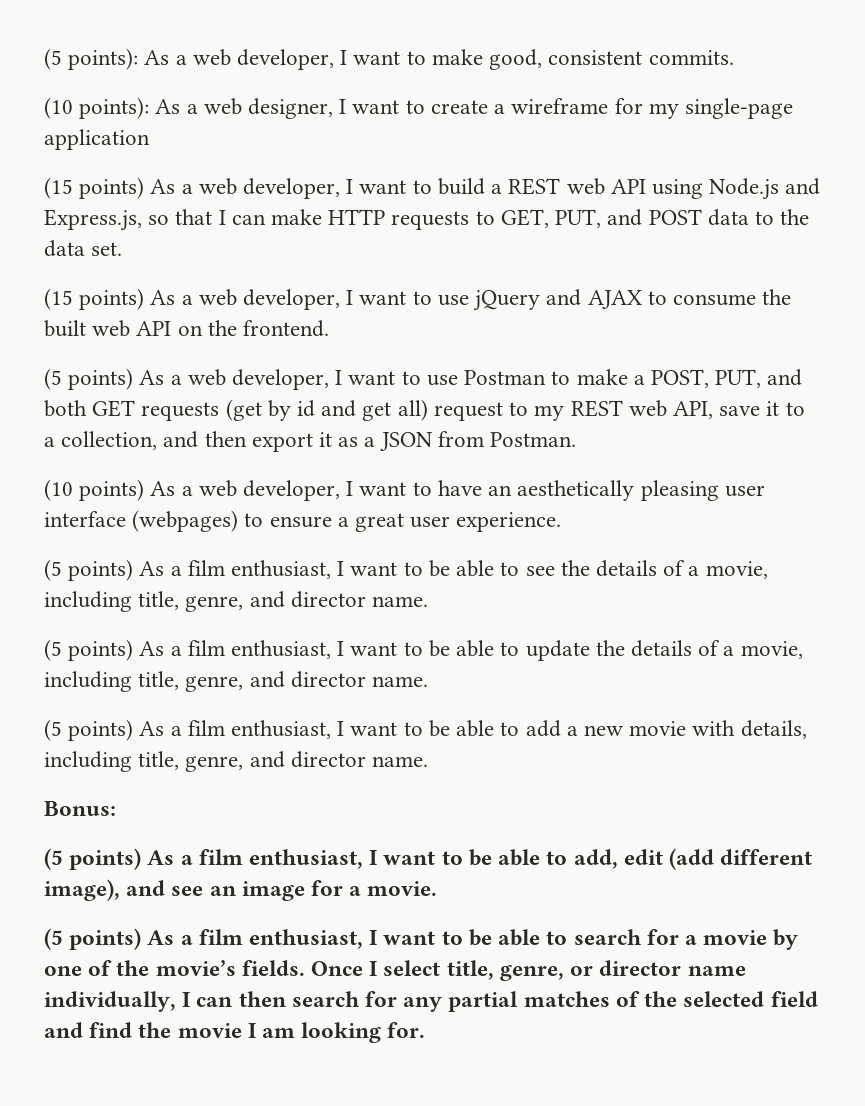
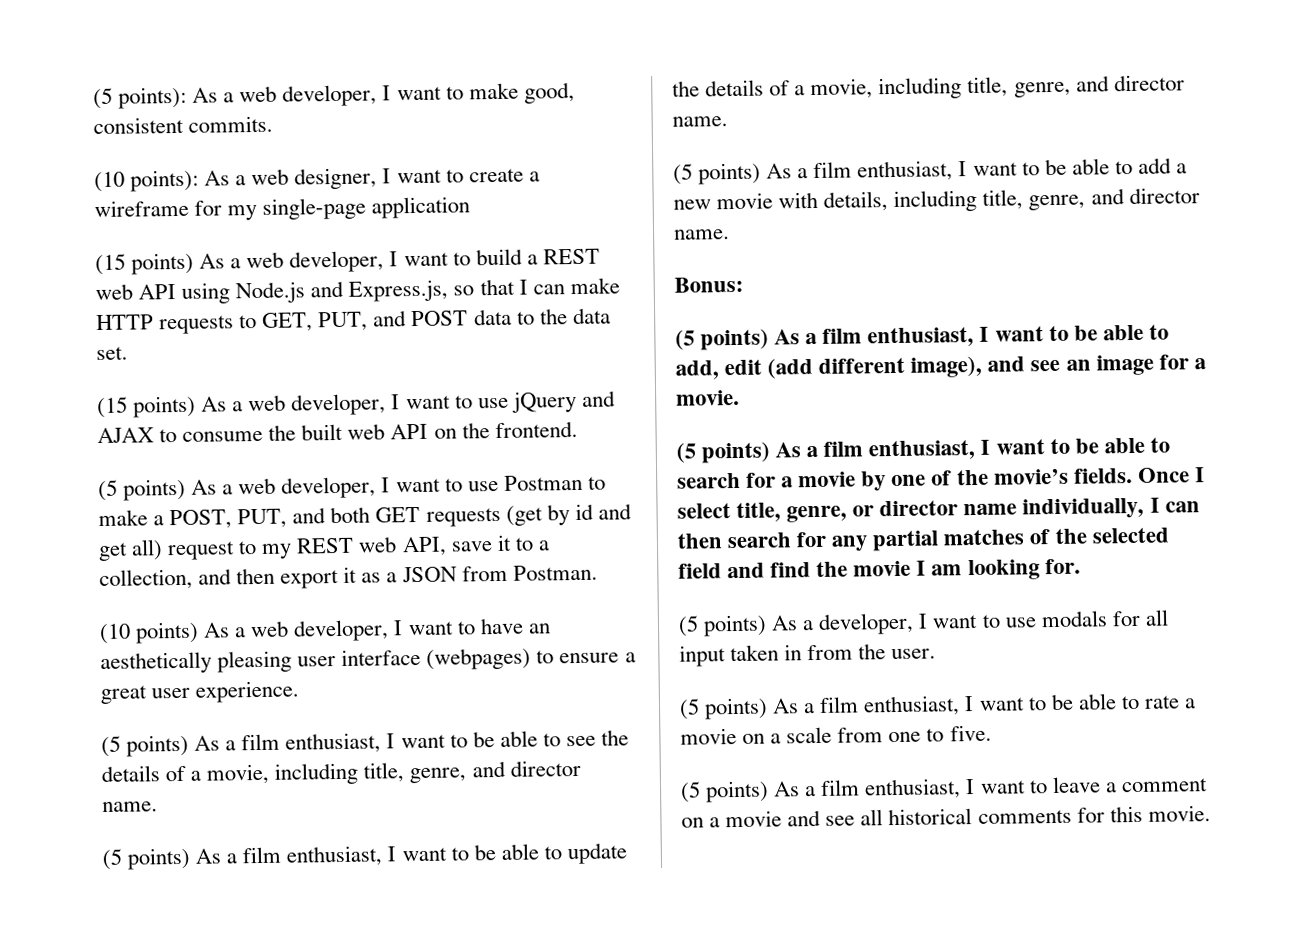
+ (5 points) As a developer, I want to use modals for all input taken in from the user.
+ (5 points) As a film enthusiast, I want to be able to rate a movie on a scale from one to five.
+ (5 points) As a film enthusiast, I want to leave a comment on a movie and see all historical comments for this movie.

